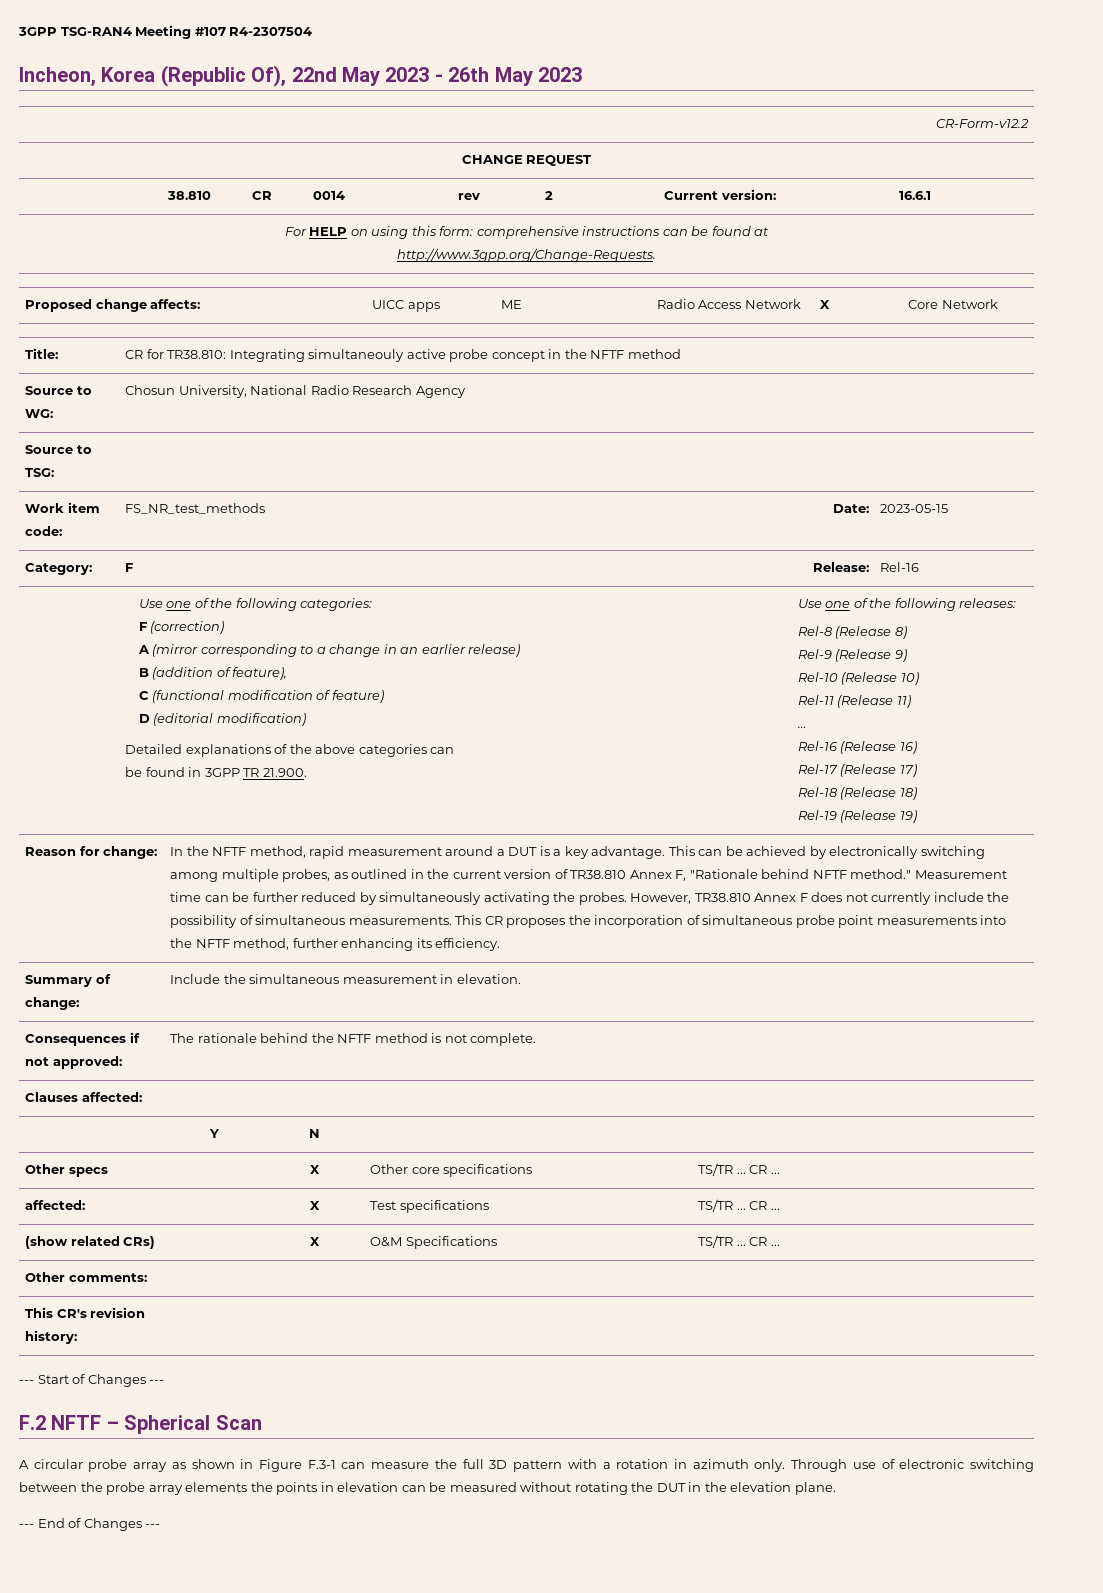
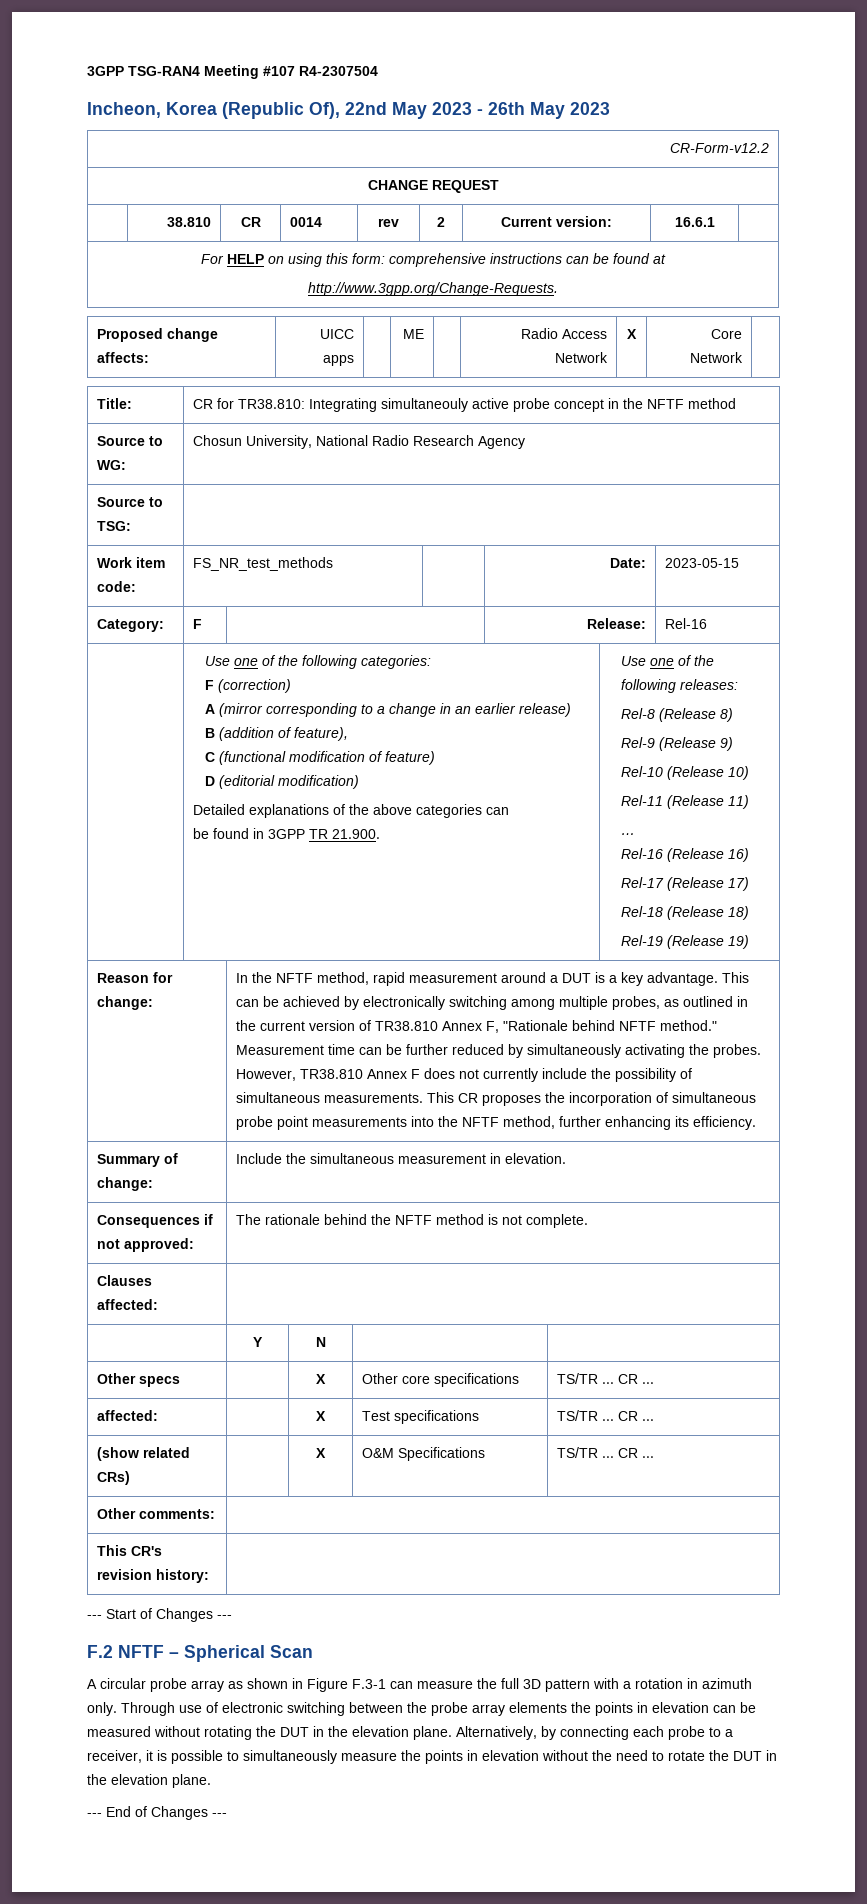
+ Alternatively, by connecting each probe to a receiver, it is possible to simultaneously measure the points in elevation without the need to rotate the DUT in the elevation plane.

